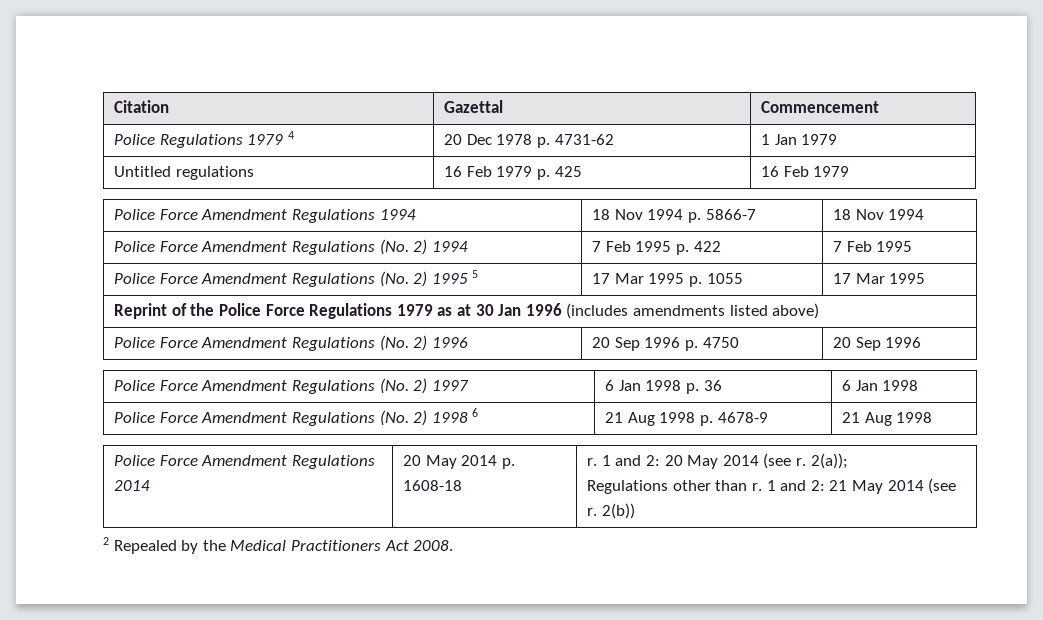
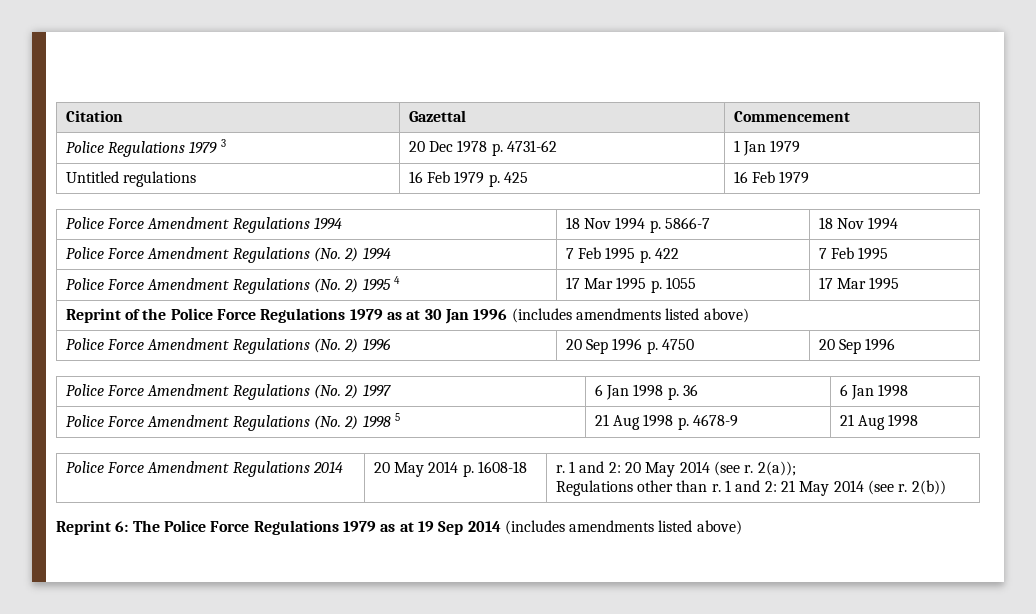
- Police Regulations 1979 4 | 20 Dec 1978 p. 4731-62 | 1 Jan 1979
+ Police Regulations 1979 3 | 20 Dec 1978 p. 4731-62 | 1 Jan 1979
- Police Force Amendment Regulations (No. 2) 1995 5 | 17 Mar 1995 p. 1055 | 17 Mar 1995
+ Police Force Amendment Regulations (No. 2) 1995 4 | 17 Mar 1995 p. 1055 | 17 Mar 1995
- Police Force Amendment Regulations (No. 2) 1998 6 | 21 Aug 1998 p. 4678-9 | 21 Aug 1998
+ Police Force Amendment Regulations (No. 2) 1998 5 | 21 Aug 1998 p. 4678-9 | 21 Aug 1998
- 2 Repealed by the Medical Practitioners Act 2008.
+ Reprint 6: The Police Force Regulations 1979 as at 19 Sep 2014 (includes amendments listed above)

